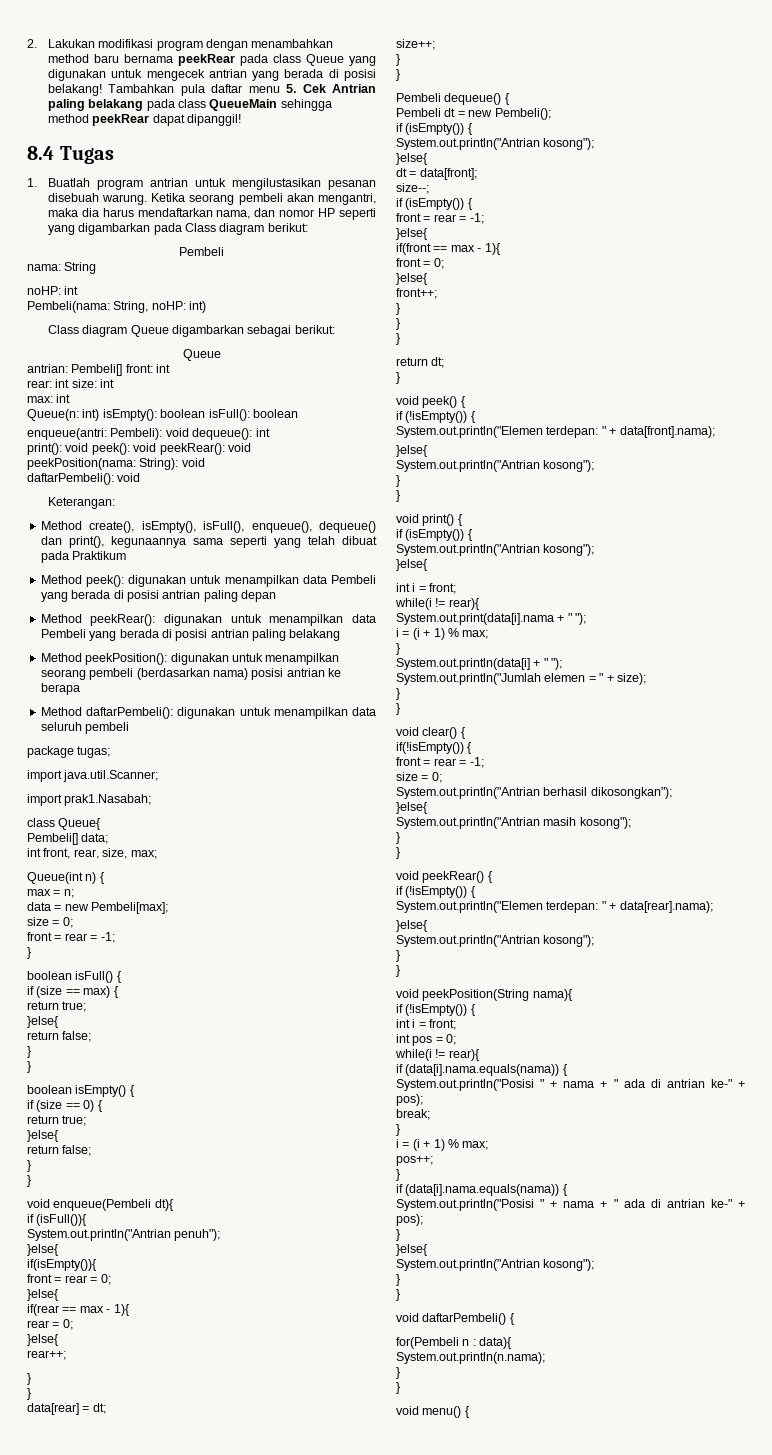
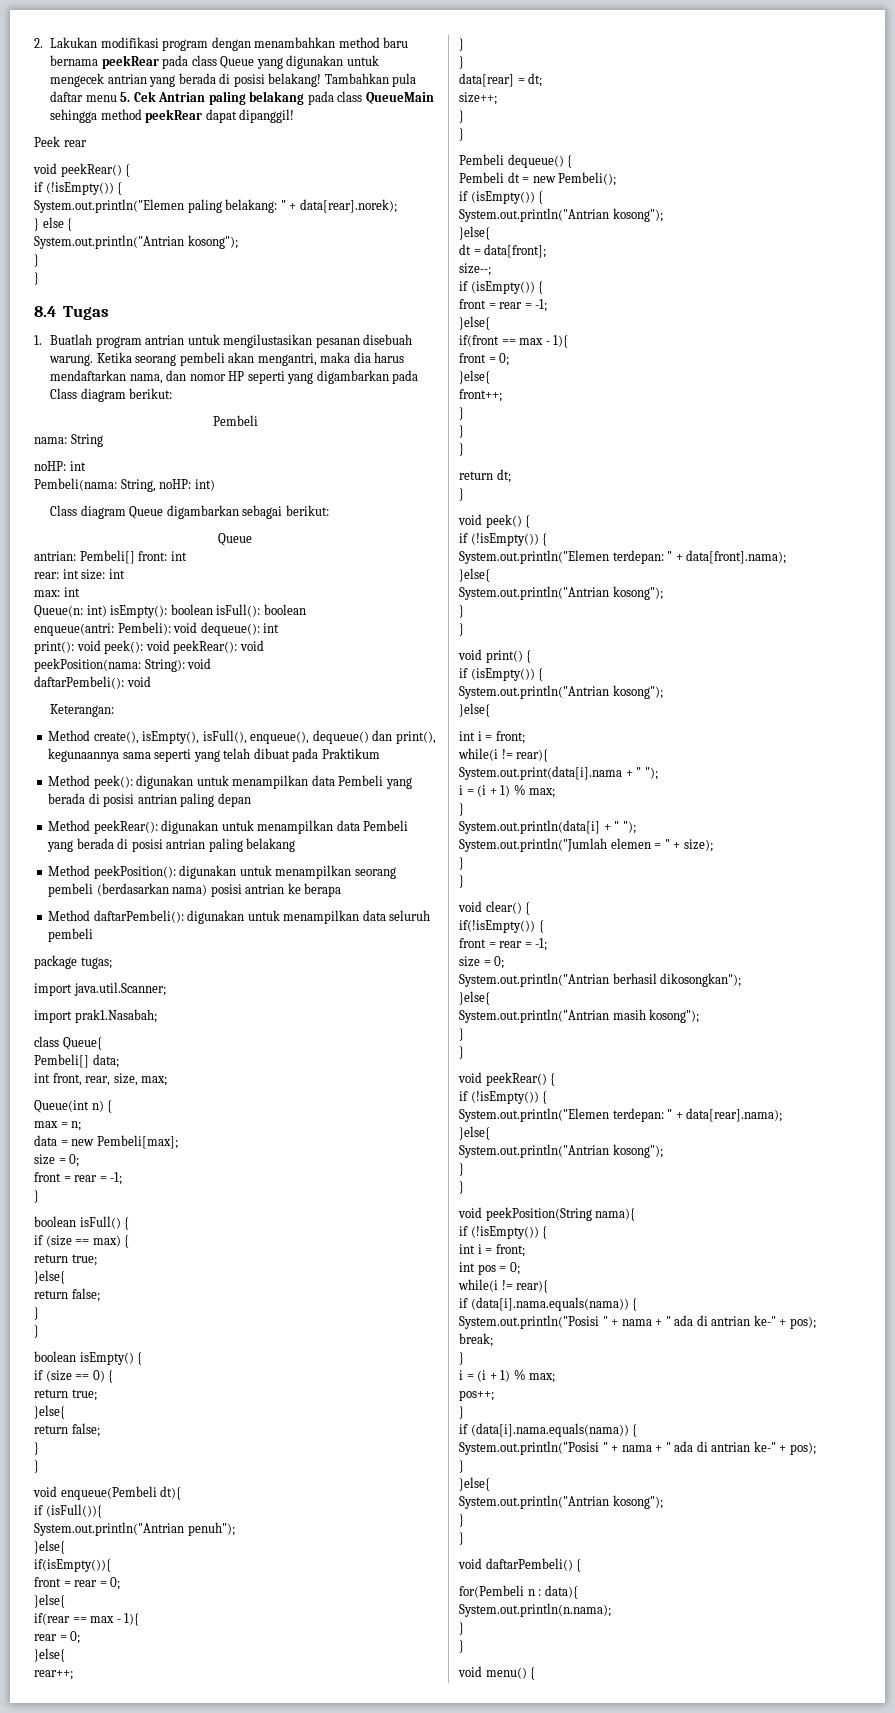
+ Peek rear
+ void peekRear() {
+ if (!isEmpty()) {
+ System.out.println("Elemen paling belakang: " + data[rear].norek);
+ } else {
+ System.out.println("Antrian kosong");
+ }
+ }

